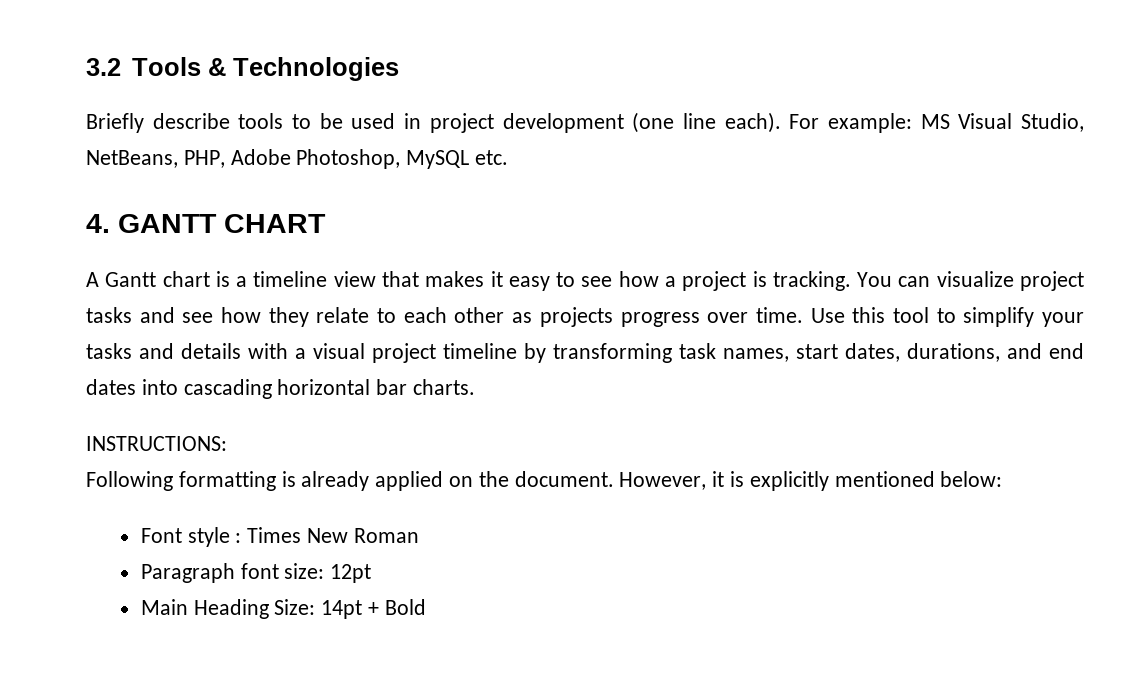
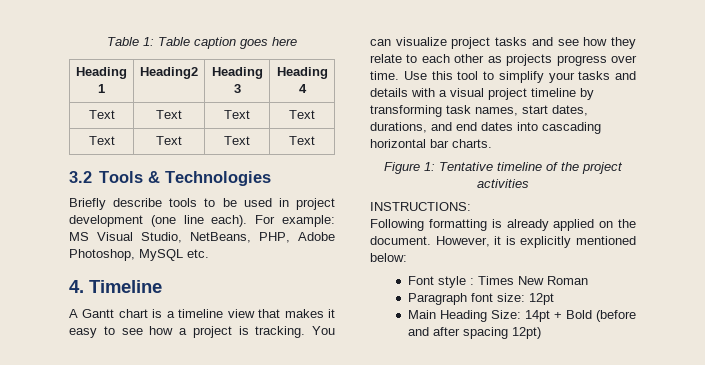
+ Table 1: Table caption goes here
+ Heading 1 | Heading2 | Heading 3 | Heading 4
+ Text | Text | Text | Text
+ Text | Text | Text | Text
- 4. GANTT CHART
+ 4. Timeline
+ Figure 1: Tentative timeline of the project activities
- Main Heading Size: 14pt + Bold
+ Main Heading Size: 14pt + Bold (before and after spacing 12pt)

